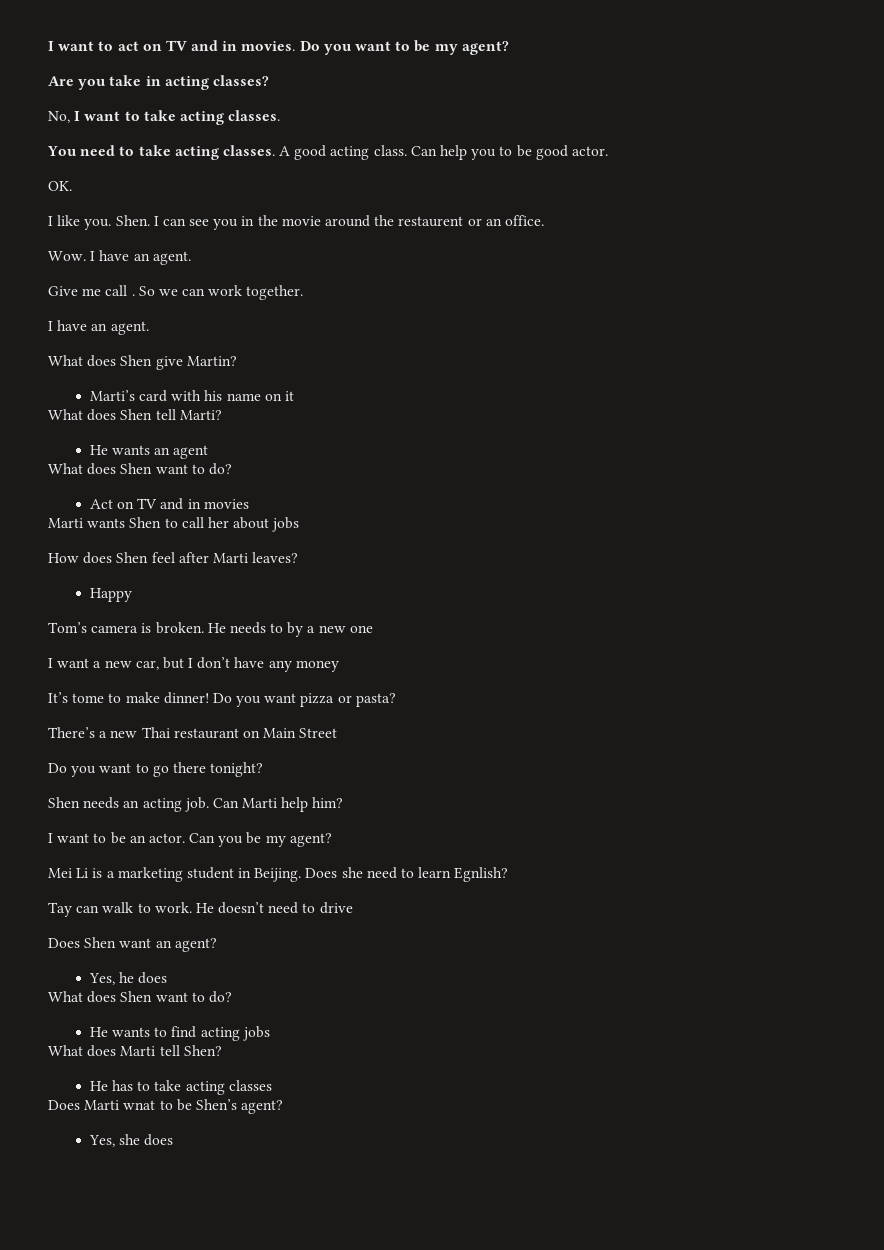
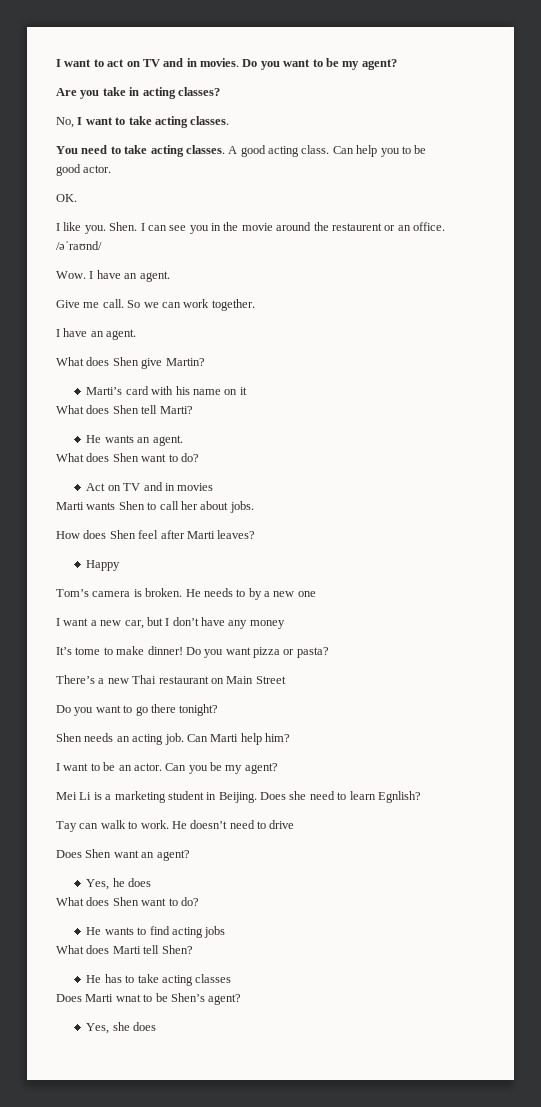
+ /əˈraʊnd/
- Give me call .
+ Give me call.
- He wants an agent
+ He wants an agent.
- Marti wants Shen to call her about jobs
+ Marti wants Shen to call her about jobs.

